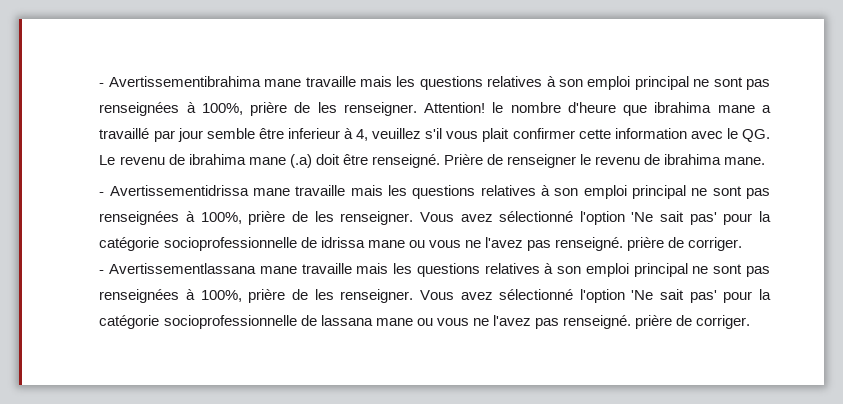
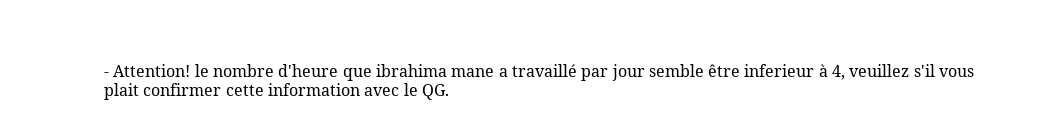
- - Avertissementibrahima mane travaille mais les questions relatives à son emploi principal ne sont pas renseignées à 100%, prière de les renseigner. Attention! le nombre d'heure que ibrahima mane a travaillé par jour semble être inferieur à 4, veuillez s'il vous plait confirmer cette information avec le QG. Le revenu de ibrahima mane (.a) doit être renseigné. Prière de renseigner le revenu de ibrahima mane.
- - Avertissementidrissa mane travaille mais les questions relatives à son emploi principal ne sont pas renseignées à 100%, prière de les renseigner. Vous avez sélectionné l'option 'Ne sait pas' pour la catégorie socioprofessionnelle de idrissa mane ou vous ne l'avez pas renseigné. prière de corriger.
- - Avertissementlassana mane travaille mais les questions relatives à son emploi principal ne sont pas renseignées à 100%, prière de les renseigner. Vous avez sélectionné l'option 'Ne sait pas' pour la catégorie socioprofessionnelle de lassana mane ou vous ne l'avez pas renseigné. prière de corriger.
+ - Attention! le nombre d'heure que ibrahima mane a travaillé par jour semble être inferieur à 4, veuillez s'il vous plait confirmer cette information avec le QG.

